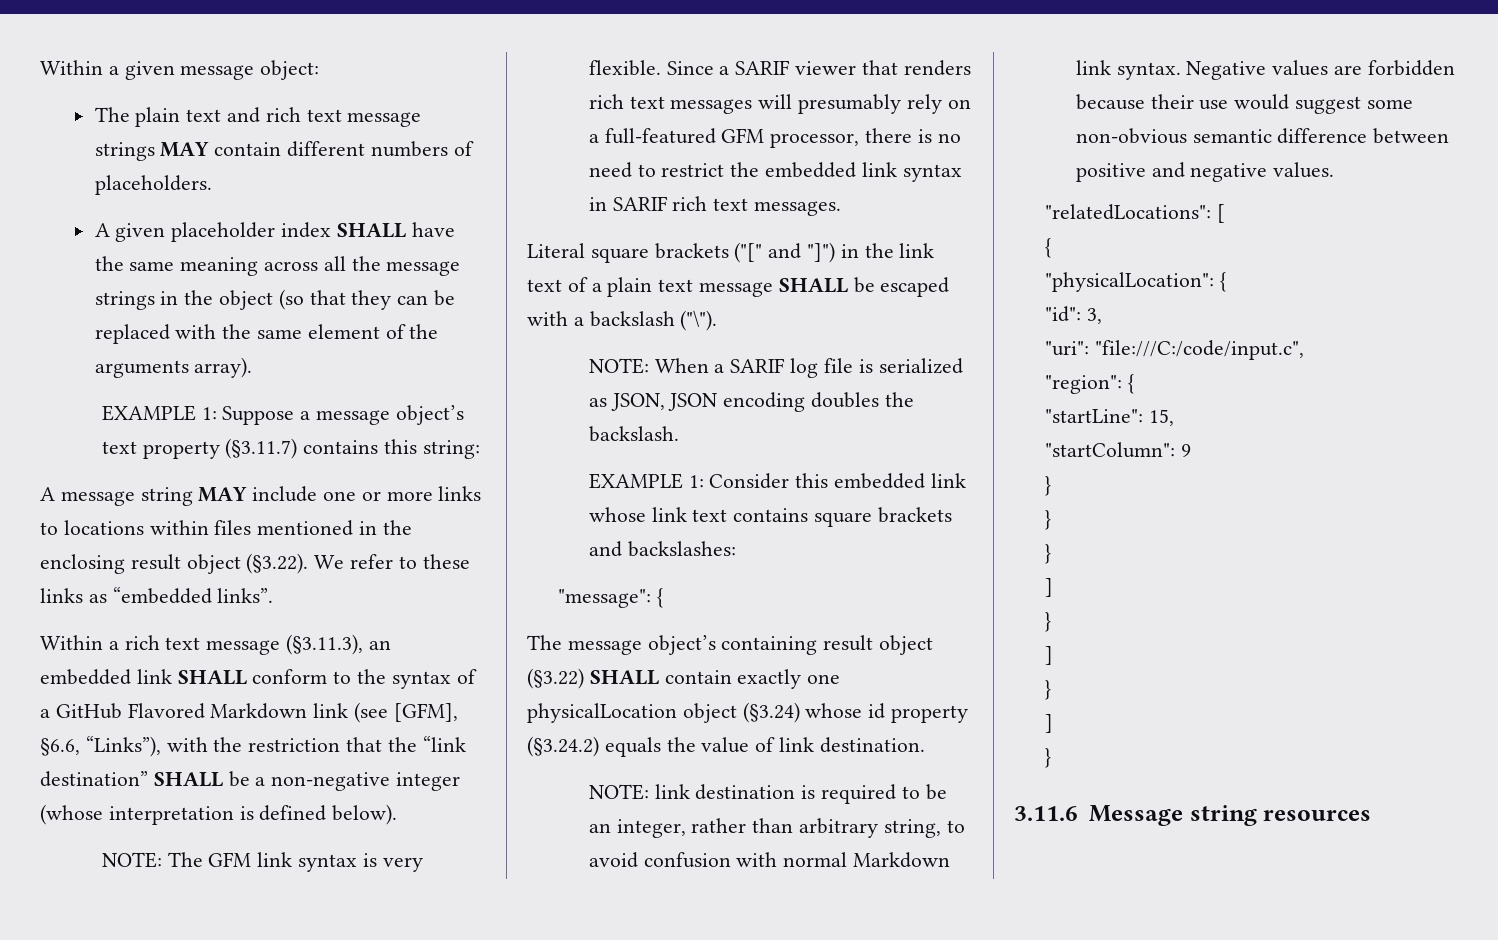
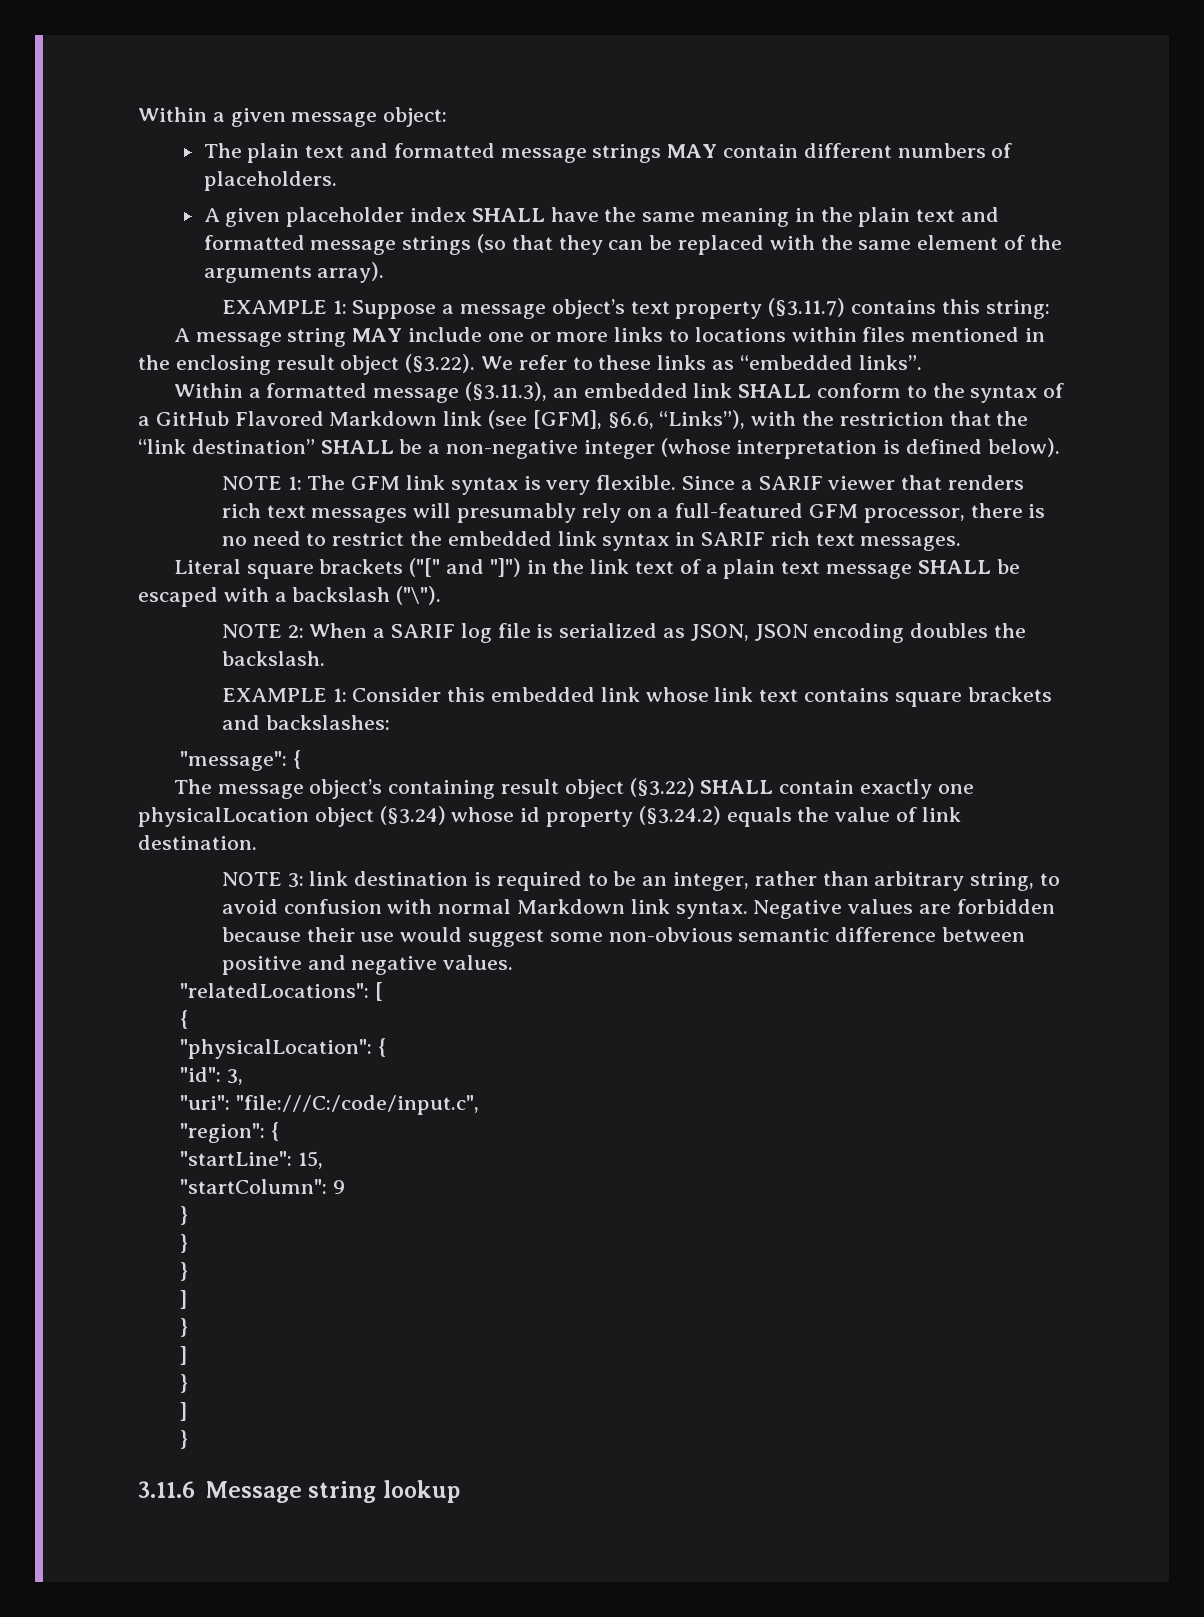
- The plain text and rich text message strings MAY contain different numbers of placeholders.
+ The plain text and formatted message strings MAY contain different numbers of placeholders.
- A given placeholder index SHALL have the same meaning across all the message strings in the object (so that they can be replaced with the same element of the arguments array).
+ A given placeholder index SHALL have the same meaning in the plain text and formatted message strings (so that they can be replaced with the same element of the arguments array).
- Within a rich text message (§3.11.3), an embedded link SHALL conform to the syntax of a GitHub Flavored Markdown link (see [GFM], §6.6, “Links”), with the restriction that the “link destination” SHALL be a non-negative integer (whose interpretation is defined below).
+ Within a formatted message (§3.11.3), an embedded link SHALL conform to the syntax of a GitHub Flavored Markdown link (see [GFM], §6.6, “Links”), with the restriction that the “link destination” SHALL be a non-negative integer (whose interpretation is defined below).
- NOTE: The GFM link syntax is very flexible.
+ NOTE 1: The GFM link syntax is very flexible.
- NOTE: When a SARIF log file is serialized as JSON, JSON encoding doubles the backslash.
+ NOTE 2: When a SARIF log file is serialized as JSON, JSON encoding doubles the backslash.
- NOTE: link destination is required to be an integer, rather than arbitrary string, to avoid confusion with normal Markdown link syntax.
+ NOTE 3: link destination is required to be an integer, rather than arbitrary string, to avoid confusion with normal Markdown link syntax.
- 3.11.6 Message string resources
+ 3.11.6 Message string lookup

